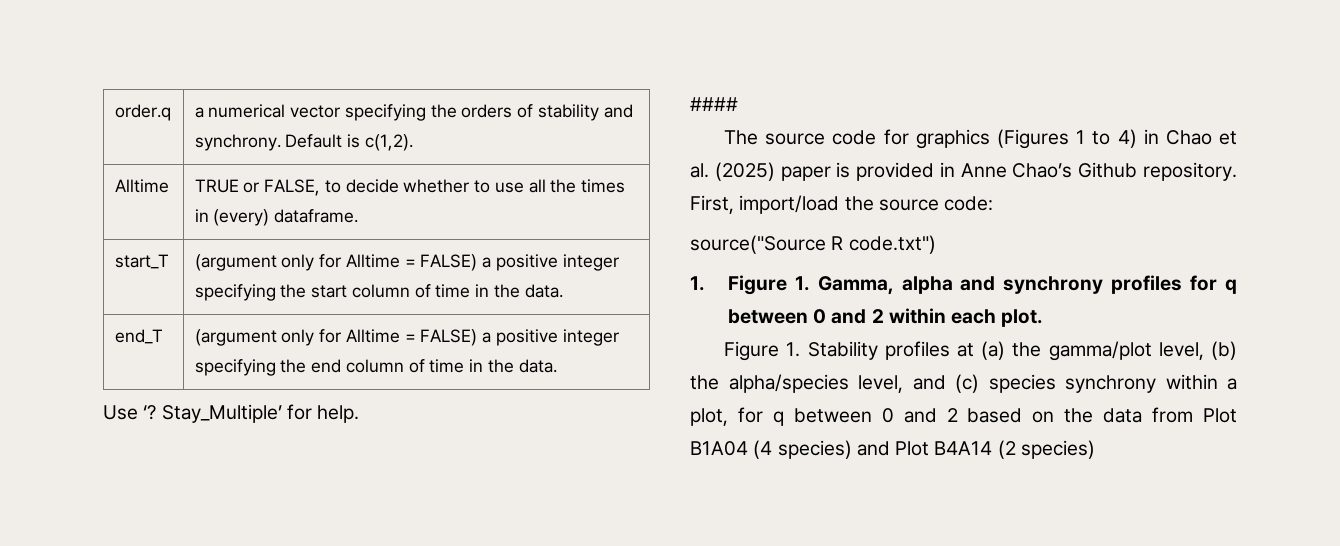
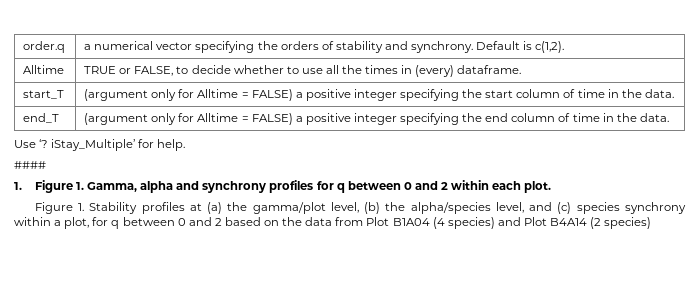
- Use ‘? Stay_Multiple’ for help.
+ Use ‘? iStay_Multiple’ for help.
- The source code for graphics (Figures 1 to 4) in Chao et al. (2025) paper is provided in Anne Chao’s Github repository. First, import/load the source code:
- source("Source R code.txt")

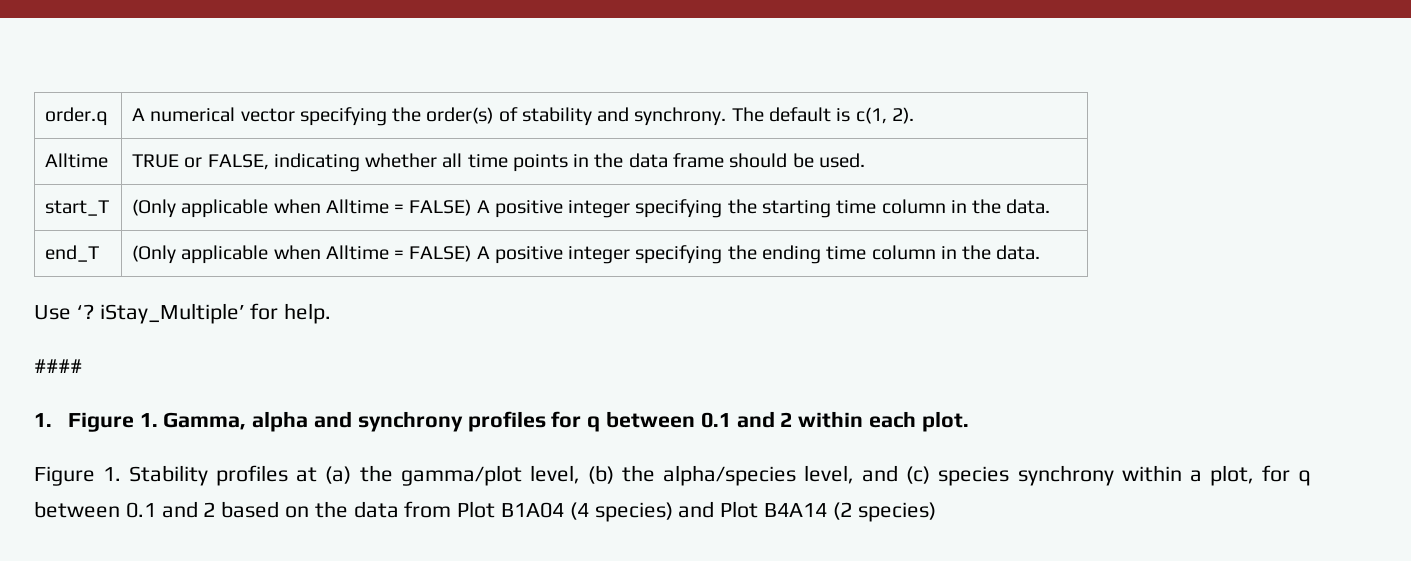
- order.q | a numerical vector specifying the orders of stability and synchrony. Default is c(1,2).
+ order.q | A numerical vector specifying the order(s) of stability and synchrony. The default is c(1, 2).
- Alltime | TRUE or FALSE, to decide whether to use all the times in (every) dataframe.
- start_T | (argument only for Alltime = FALSE) a positive integer specifying the start column of time in the data.
+ Alltime | TRUE or FALSE, indicating whether all time points in the data frame should be used.
+ start_T | (Only applicable when Alltime = FALSE) A positive integer specifying the starting time column in the data.
- end_T | (argument only for Alltime = FALSE) a positive integer specifying the end column of time in the data.
+ end_T | (Only applicable when Alltime = FALSE) A positive integer specifying the ending time column in the data.
- 1. Figure 1. Gamma, alpha and synchrony profiles for q between 0 and 2 within each plot.
+ 1. Figure 1. Gamma, alpha and synchrony profiles for q between 0.1 and 2 within each plot.
- Figure 1. Stability profiles at (a) the gamma/plot level, (b) the alpha/species level, and (c) species synchrony within a plot, for q between 0 and 2 based on the data from Plot B1A04 (4 species) and Plot B4A14 (2 species)
+ Figure 1. Stability profiles at (a) the gamma/plot level, (b) the alpha/species level, and (c) species synchrony within a plot, for q between 0.1 and 2 based on the data from Plot B1A04 (4 species) and Plot B4A14 (2 species)

